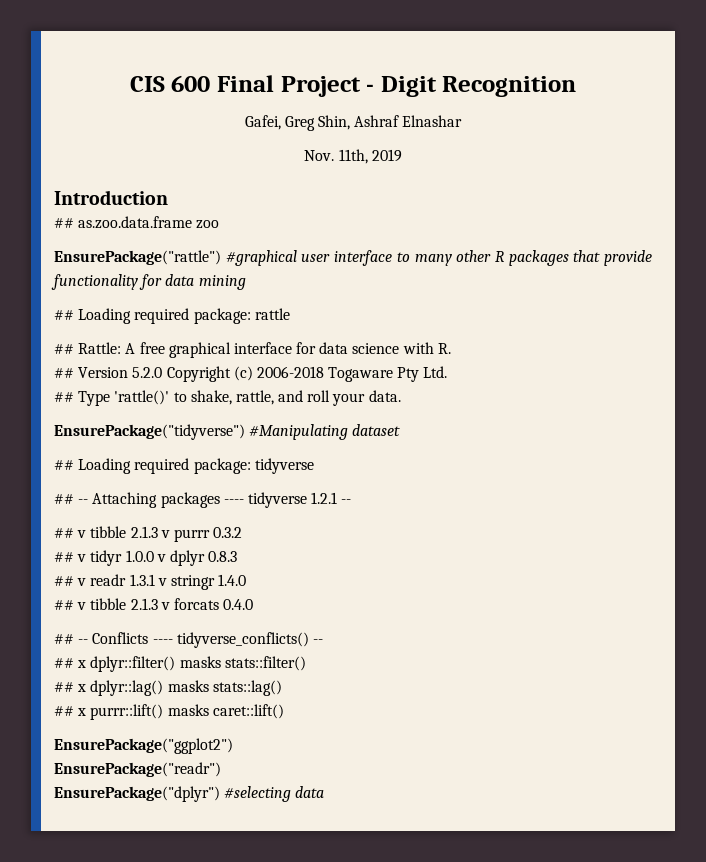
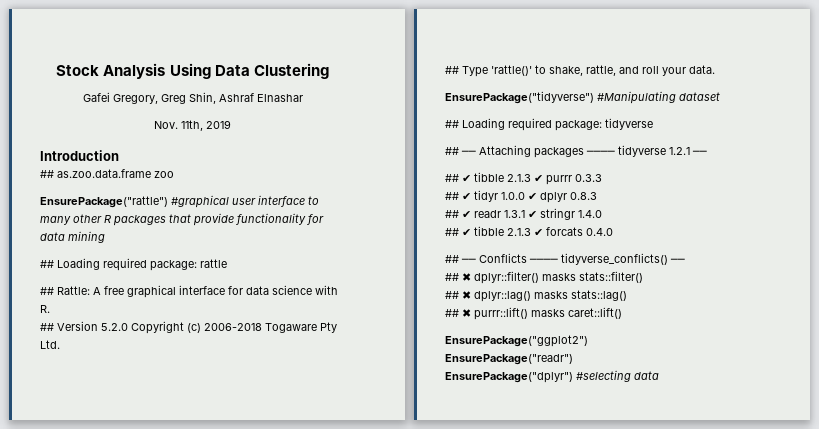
- CIS 600 Final Project - Digit Recognition
- Gafei, Greg Shin, Ashraf Elnashar
+ Stock Analysis Using Data Clustering
+ Gafei Gregory, Greg Shin, Ashraf Elnashar
- ## -- Attaching packages ---- tidyverse 1.2.1 --
- ## v tibble 2.1.3 v purrr 0.3.2
- ## v tidyr 1.0.0 v dplyr 0.8.3
+ ## ── Attaching packages ──── tidyverse 1.2.1 ──
+ ## ✔ tibble 2.1.3 ✔ purrr 0.3.3
+ ## ✔ tidyr 1.0.0 ✔ dplyr 0.8.3
- ## v readr 1.3.1 v stringr 1.4.0
+ ## ✔ readr 1.3.1 ✔ stringr 1.4.0
- ## v tibble 2.1.3 v forcats 0.4.0
+ ## ✔ tibble 2.1.3 ✔ forcats 0.4.0
- ## -- Conflicts ---- tidyverse_conflicts() --
- ## x dplyr::filter() masks stats::filter()
+ ## ── Conflicts ──── tidyverse_conflicts() ──
+ ## ✖ dplyr::filter() masks stats::filter()
- ## x dplyr::lag() masks stats::lag()
+ ## ✖ dplyr::lag() masks stats::lag()
- ## x purrr::lift() masks caret::lift()
+ ## ✖ purrr::lift() masks caret::lift()

